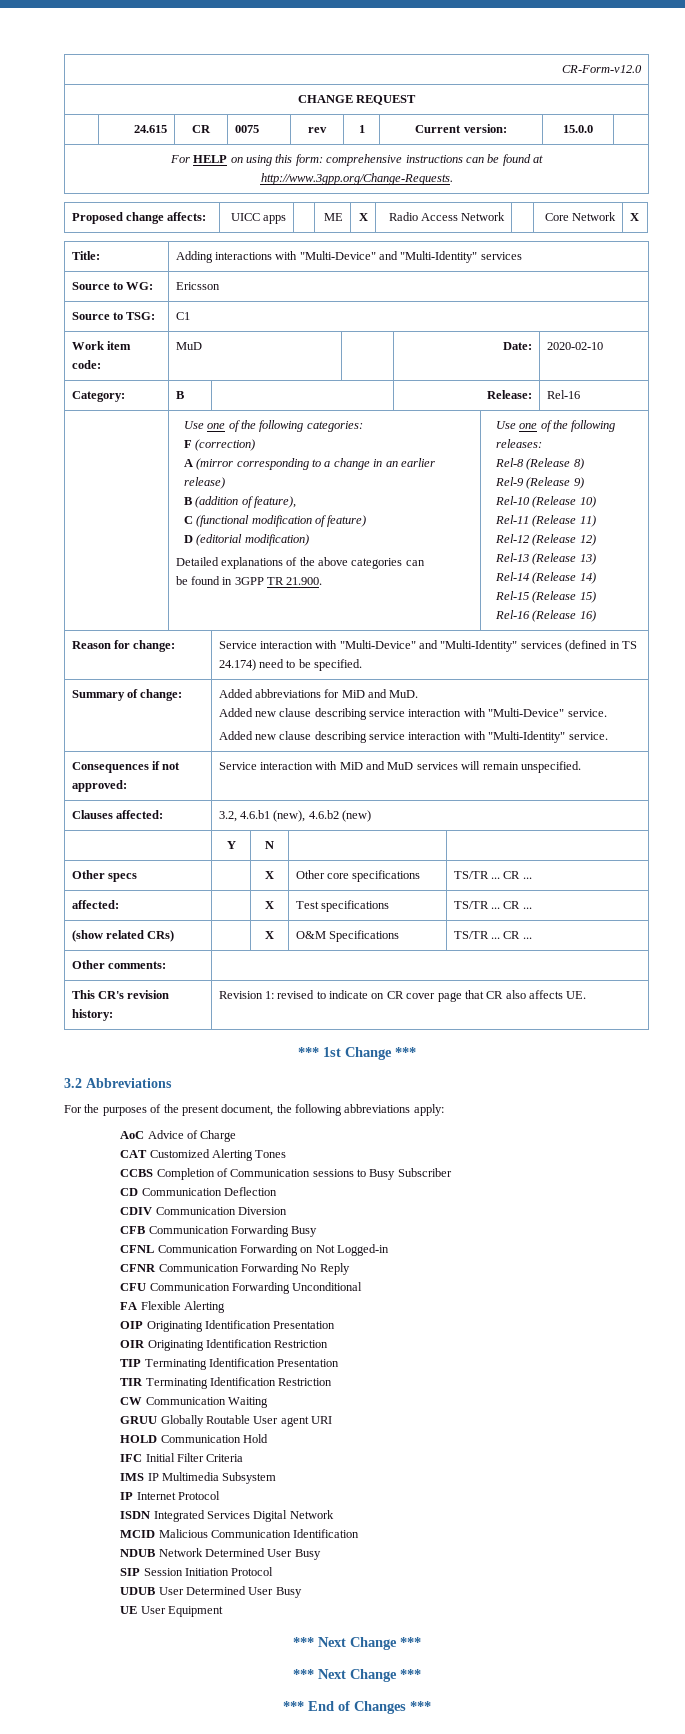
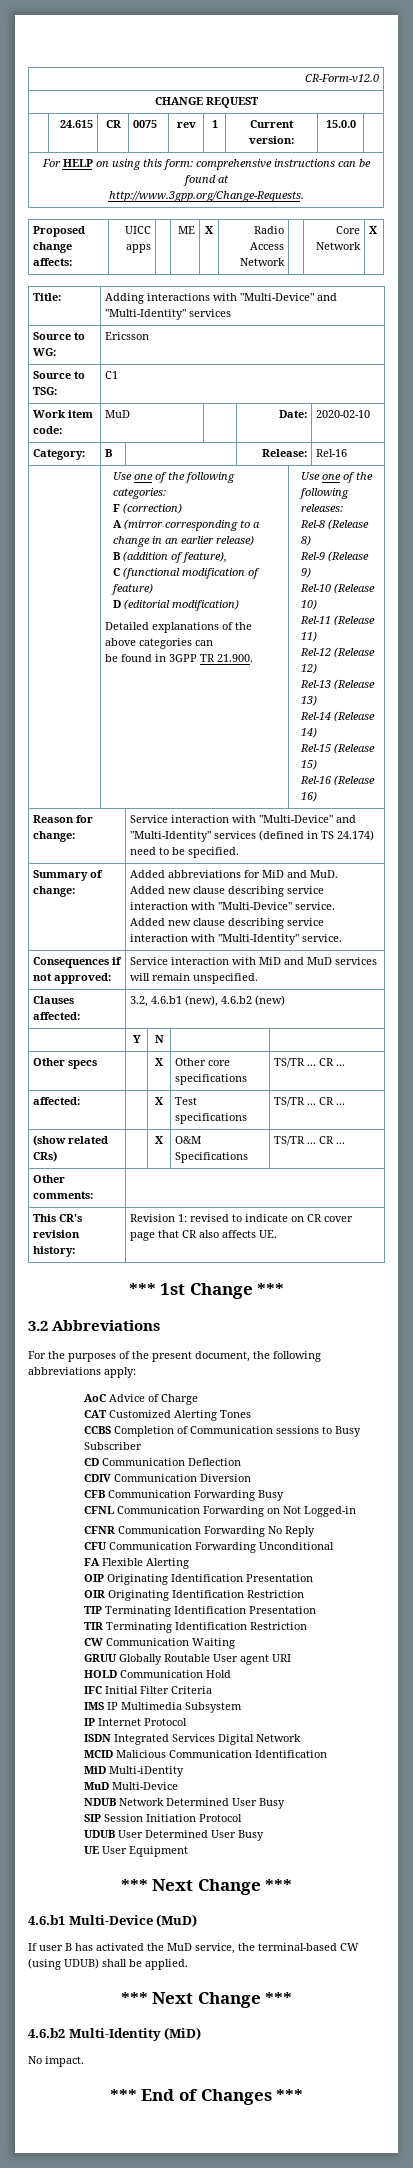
+ MiD Multi-iDentity
+ MuD Multi-Device
  UE User Equipment
  *** Next Change ***
+ 4.6.b1 Multi-Device (MuD)
+ If user B has activated the MuD service, the terminal-based CW (using UDUB) shall be applied.
  *** Next Change ***
+ 4.6.b2 Multi-Identity (MiD)
+ No impact.

